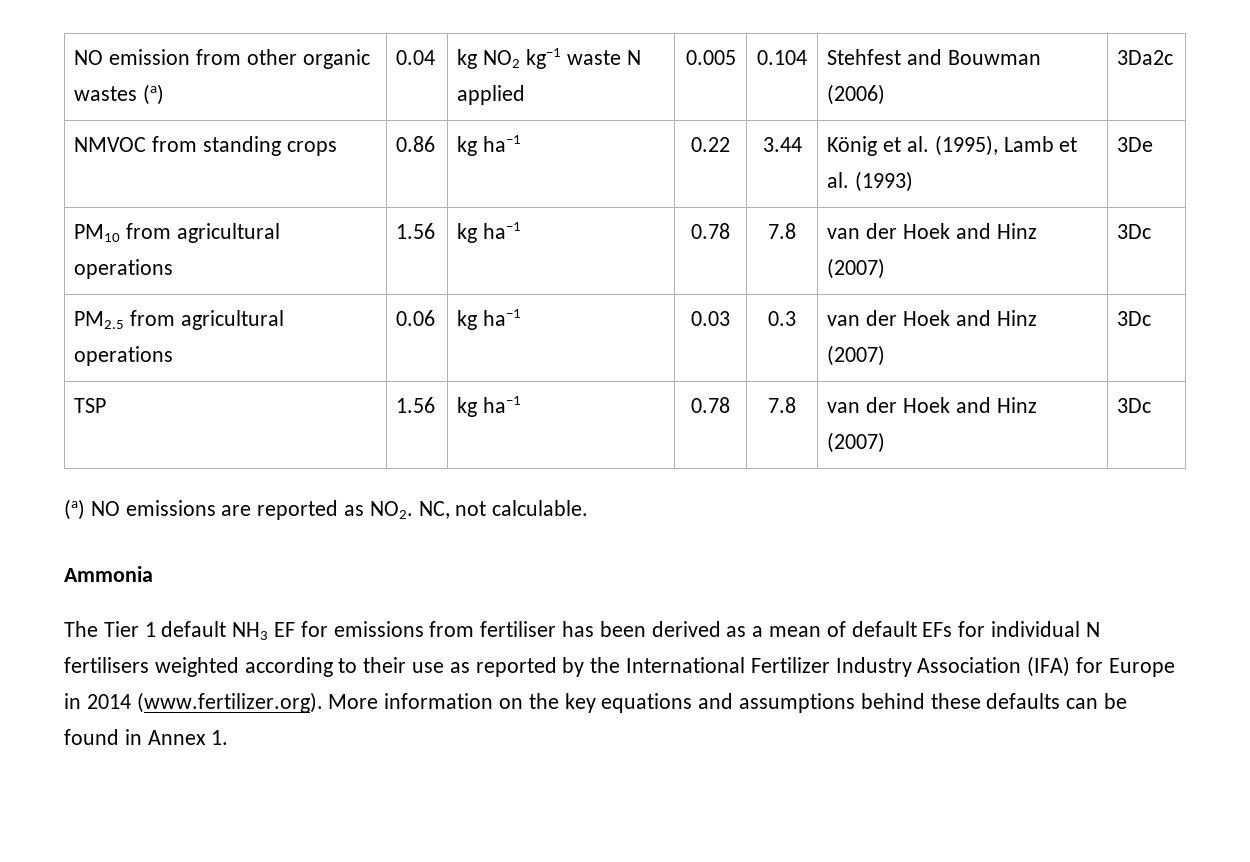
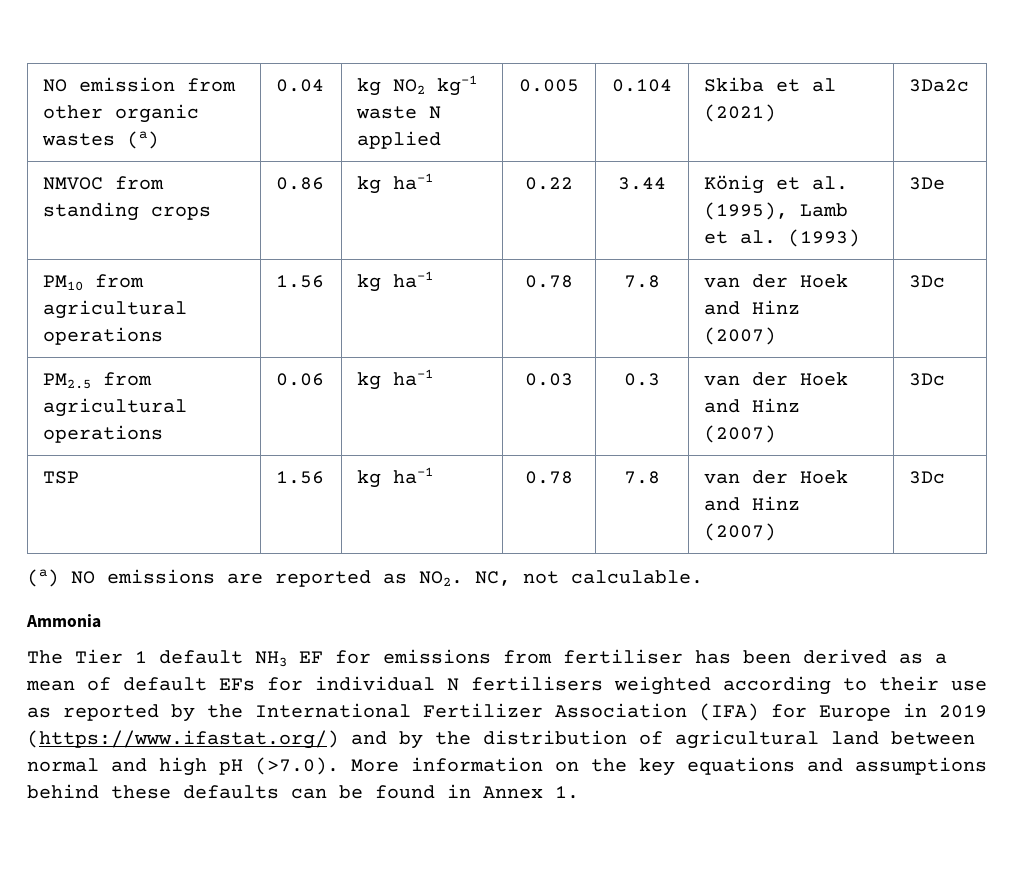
- NO emission from other organic wastes (a) | 0.04 | kg NO2 kg–1 waste N applied | 0.005 | 0.104 | Stehfest and Bouwman (2006) | 3Da2c
+ NO emission from other organic wastes (a) | 0.04 | kg NO2 kg–1 waste N applied | 0.005 | 0.104 | Skiba et al (2021) | 3Da2c
- The Tier 1 default NH3 EF for emissions from fertiliser has been derived as a mean of default EFs for individual N fertilisers weighted according to their use as reported by the International Fertilizer Industry Association (IFA) for Europe in 2014 (www.fertilizer.org). More information on the key equations and assumptions behind these defaults can be found in Annex 1.
+ The Tier 1 default NH3 EF for emissions from fertiliser has been derived as a mean of default EFs for individual N fertilisers weighted according to their use as reported by the International Fertilizer Association (IFA) for Europe in 2019 (https://www.ifastat.org/) and by the distribution of agricultural land between normal and high pH (>7.0). More information on the key equations and assumptions behind these defaults can be found in Annex 1.

